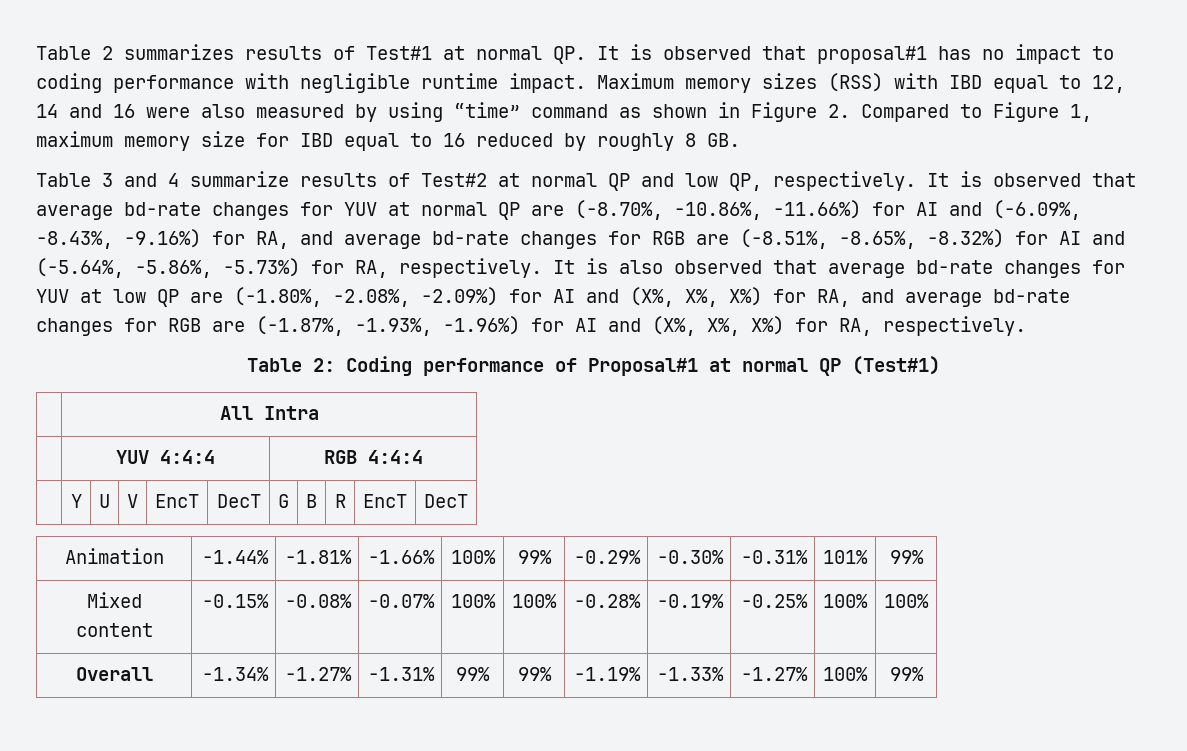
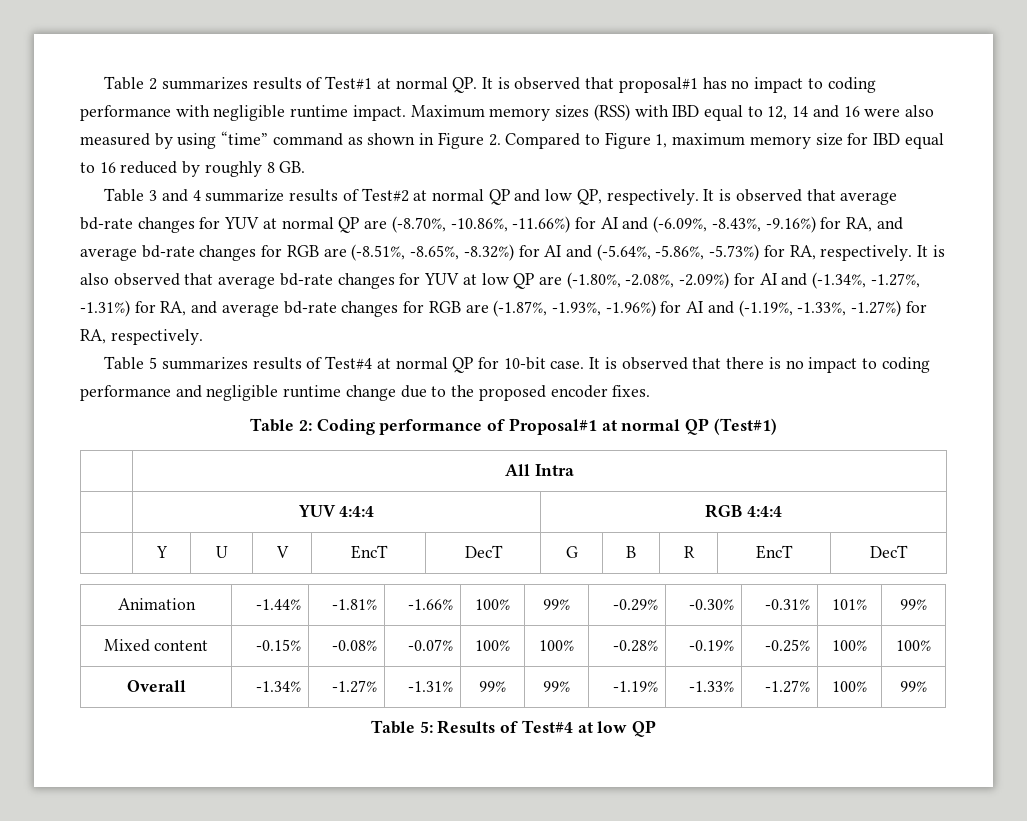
- It is also observed that average bd-rate changes for YUV at low QP are (-1.80%, -2.08%, -2.09%) for AI and (X%, X%, X%) for RA, and average bd-rate changes for RGB are (-1.87%, -1.93%, -1.96%) for AI and (X%, X%, X%) for RA, respectively.
+ It is also observed that average bd-rate changes for YUV at low QP are (-1.80%, -2.08%, -2.09%) for AI and (-1.34%, -1.27%, -1.31%) for RA, and average bd-rate changes for RGB are (-1.87%, -1.93%, -1.96%) for AI and (-1.19%, -1.33%, -1.27%) for RA, respectively.
+ Table 5 summarizes results of Test#4 at normal QP for 10-bit case. It is observed that there is no impact to coding performance and negligible runtime change due to the proposed encoder fixes.
+ Table 5: Results of Test#4 at low QP

